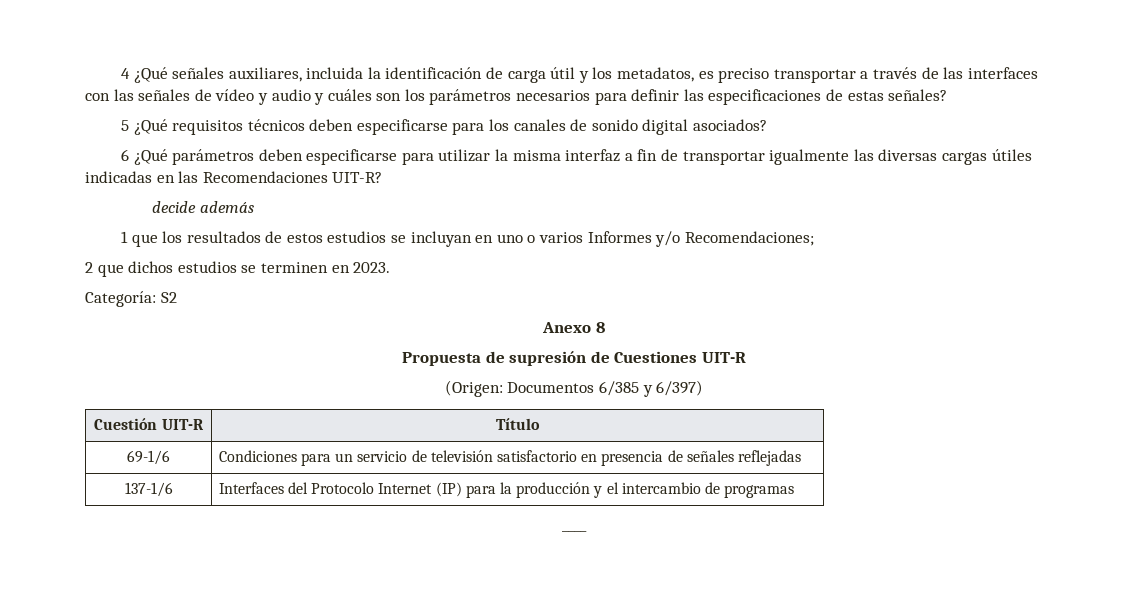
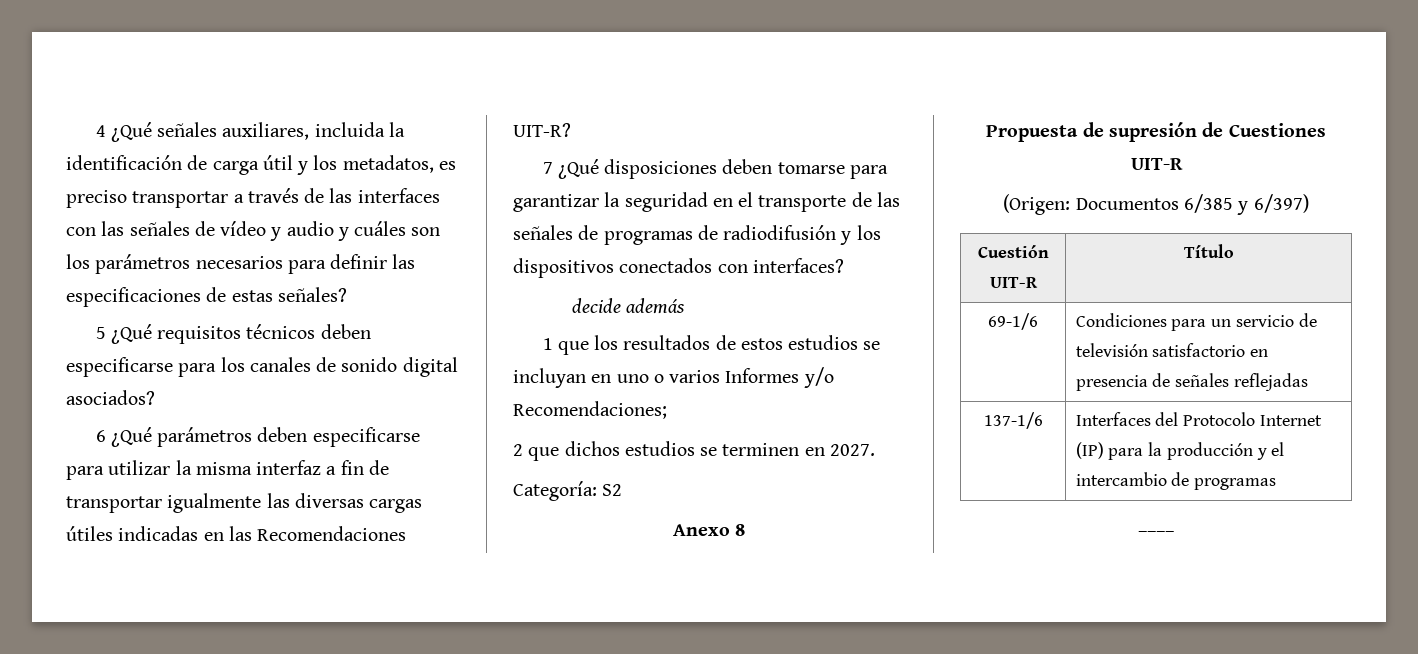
+ 7 ¿Qué disposiciones deben tomarse para garantizar la seguridad en el transporte de las señales de programas de radiodifusión y los dispositivos conectados con interfaces?
- 2 que dichos estudios se terminen en 2023.
+ 2 que dichos estudios se terminen en 2027.

